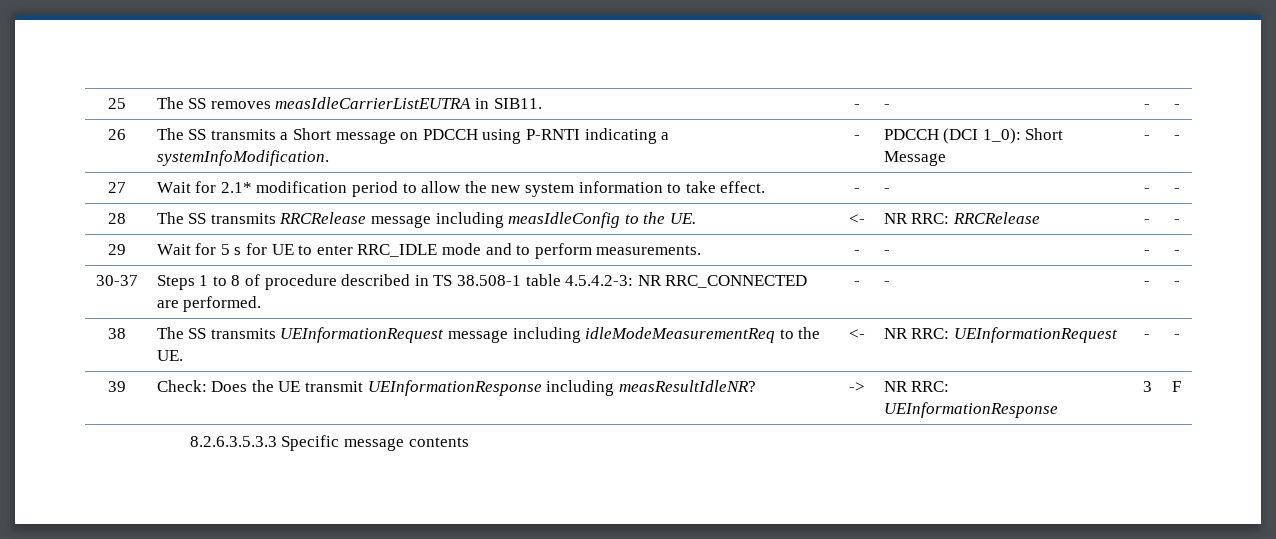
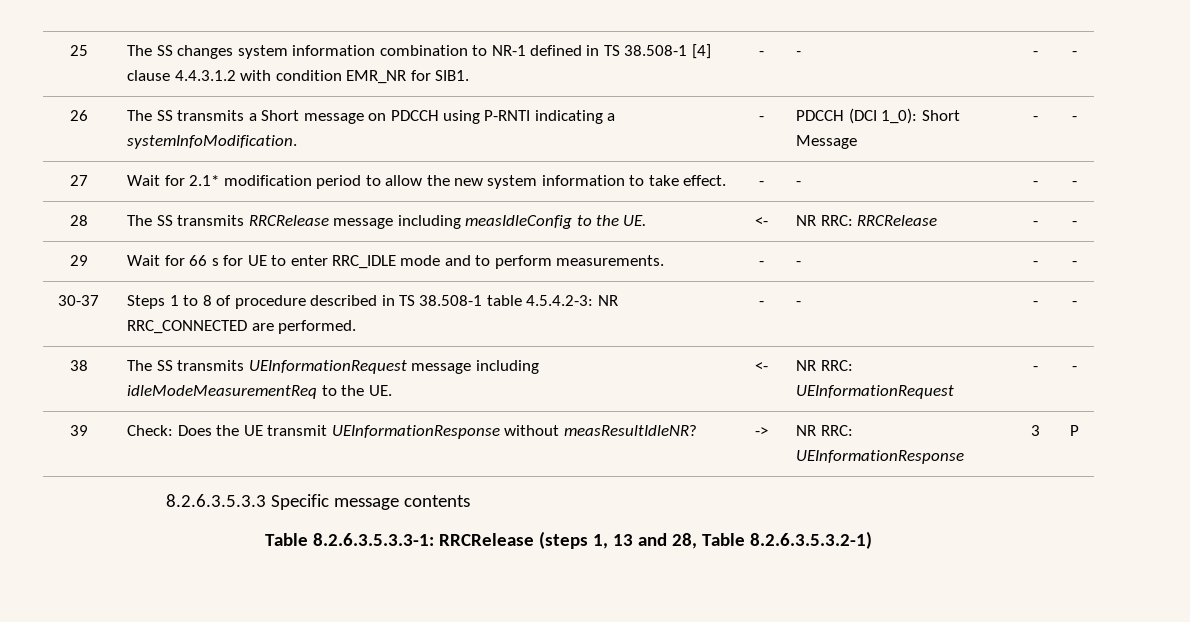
- 25 | The SS removes measIdleCarrierListEUTRA in SIB11. | - | - | - | -
+ 25 | The SS changes system information combination to NR-1 defined in TS 38.508-1 [4] clause 4.4.3.1.2 with condition EMR_NR for SIB1. | - | - | - | -
- 29 | Wait for 5 s for UE to enter RRC_IDLE mode and to perform measurements. | - | - | - | -
+ 29 | Wait for 66 s for UE to enter RRC_IDLE mode and to perform measurements. | - | - | - | -
- 39 | Check: Does the UE transmit UEInformationResponse including measResultIdleNR? | -> | NR RRC: UEInformationResponse | 3 | F
+ 39 | Check: Does the UE transmit UEInformationResponse without measResultIdleNR? | -> | NR RRC: UEInformationResponse | 3 | P
+ Table 8.2.6.3.5.3.3-1: RRCRelease (steps 1, 13 and 28, Table 8.2.6.3.5.3.2-1)

